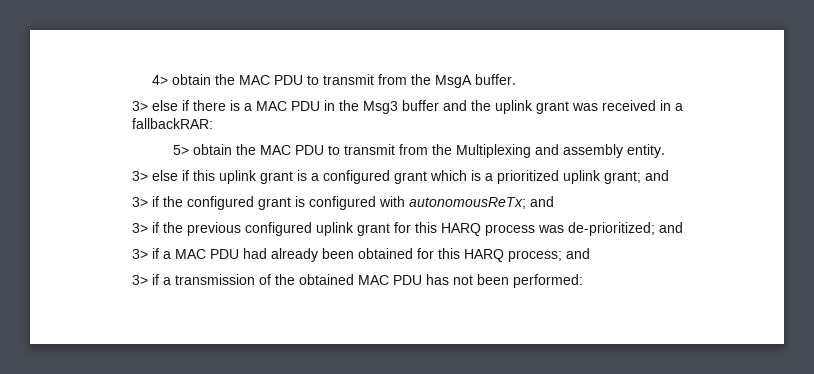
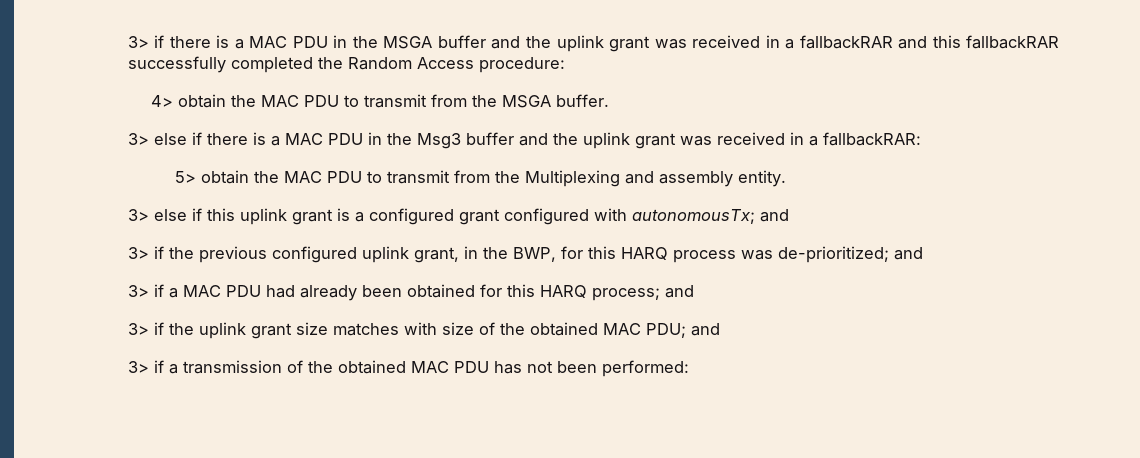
+ 3> if there is a MAC PDU in the MSGA buffer and the uplink grant was received in a fallbackRAR and this fallbackRAR successfully completed the Random Access procedure:
- 4> obtain the MAC PDU to transmit from the MsgA buffer.
+ 4> obtain the MAC PDU to transmit from the MSGA buffer.
- 3> else if this uplink grant is a configured grant which is a prioritized uplink grant; and
- 3> if the configured grant is configured with autonomousReTx; and
+ 3> else if this uplink grant is a configured grant configured with autonomousTx; and
- 3> if the previous configured uplink grant for this HARQ process was de-prioritized; and
+ 3> if the previous configured uplink grant, in the BWP, for this HARQ process was de-prioritized; and
+ 3> if the uplink grant size matches with size of the obtained MAC PDU; and

